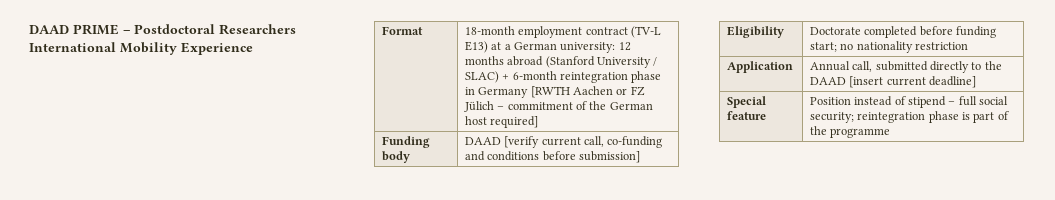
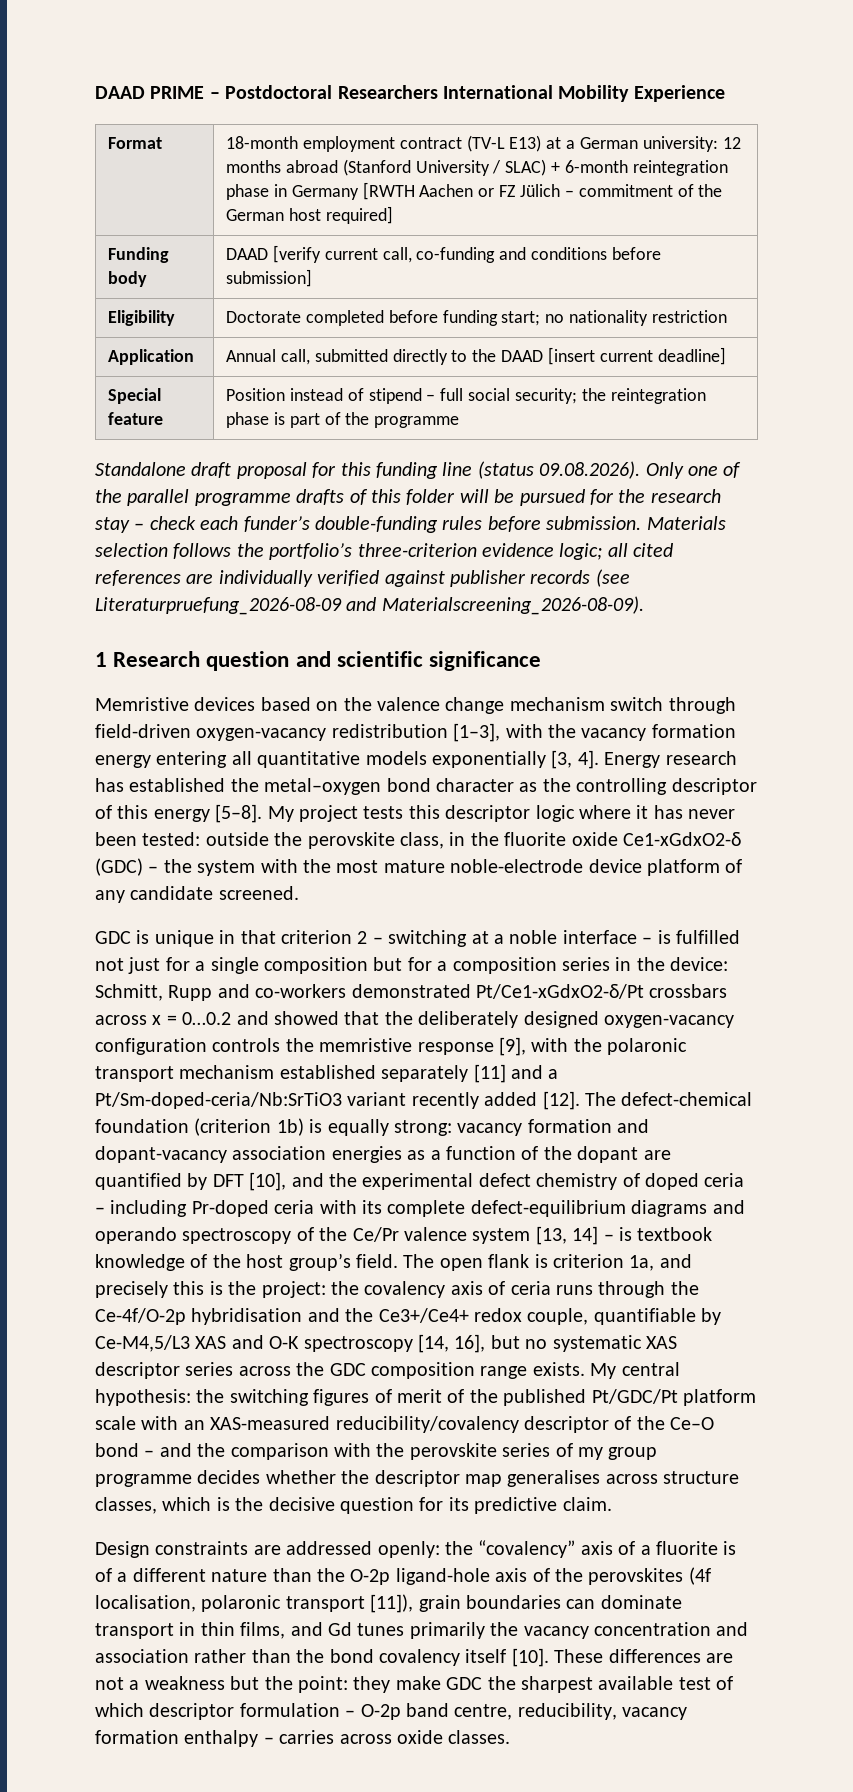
- Special feature | Position instead of stipend – full social security; reintegration phase is part of the programme
+ Special feature | Position instead of stipend – full social security; the reintegration phase is part of the programme
+ Standalone draft proposal for this funding line (status 09.08.2026). Only one of the parallel programme drafts of this folder will be pursued for the research stay – check each funder’s double-funding rules before submission. Materials selection follows the portfolio’s three-criterion evidence logic; all cited references are individually verified against publisher records (see Literaturpruefung_2026-08-09 and Materialscreening_2026-08-09).
+ 1 Research question and scientific significance
+ Memristive devices based on the valence change mechanism switch through field-driven oxygen-vacancy redistribution [1–3], with the vacancy formation energy entering all quantitative models exponentially [3, 4]. Energy research has established the metal–oxygen bond character as the controlling descriptor of this energy [5–8]. My project tests this descriptor logic where it has never been tested: outside the perovskite class, in the fluorite oxide Ce1-xGdxO2-δ (GDC) – the system with the most mature noble-electrode device platform of any candidate screened.
+ GDC is unique in that criterion 2 – switching at a noble interface – is fulfilled not just for a single composition but for a composition series in the device: Schmitt, Rupp and co-workers demonstrated Pt/Ce1-xGdxO2-δ/Pt crossbars across x = 0…0.2 and showed that the deliberately designed oxygen-vacancy configuration controls the memristive response [9], with the polaronic transport mechanism established separately [11] and a Pt/Sm-doped-ceria/Nb:SrTiO3 variant recently added [12]. The defect-chemical foundation (criterion 1b) is equally strong: vacancy formation and dopant-vacancy association energies as a function of the dopant are quantified by DFT [10], and the experimental defect chemistry of doped ceria – including Pr-doped ceria with its complete defect-equilibrium diagrams and operando spectroscopy of the Ce/Pr valence system [13, 14] – is textbook knowledge of the host group’s field. The open flank is criterion 1a, and precisely this is the project: the covalency axis of ceria runs through the Ce-4f/O-2p hybridisation and the Ce3+/Ce4+ redox couple, quantifiable by Ce-M4,5/L3 XAS and O-K spectroscopy [14, 16], but no systematic XAS descriptor series across the GDC composition range exists. My central hypothesis: the switching figures of merit of the published Pt/GDC/Pt platform scale with an XAS-measured reducibility/covalency descriptor of the Ce–O bond – and the comparison with the perovskite series of my group programme decides whether the descriptor map generalises across structure classes, which is the decisive question for its predictive claim.
+ Design constraints are addressed openly: the “covalency” axis of a fluorite is of a different nature than the O-2p ligand-hole axis of the perovskites (4f localisation, polaronic transport [11]), grain boundaries can dominate transport in thin films, and Gd tunes primarily the vacancy concentration and association rather than the bond covalency itself [10]. These differences are not a weakness but the point: they make GDC the sharpest available test of which descriptor formulation – O-2p band centre, reducibility, vacancy formation enthalpy – carries across oxide classes.

